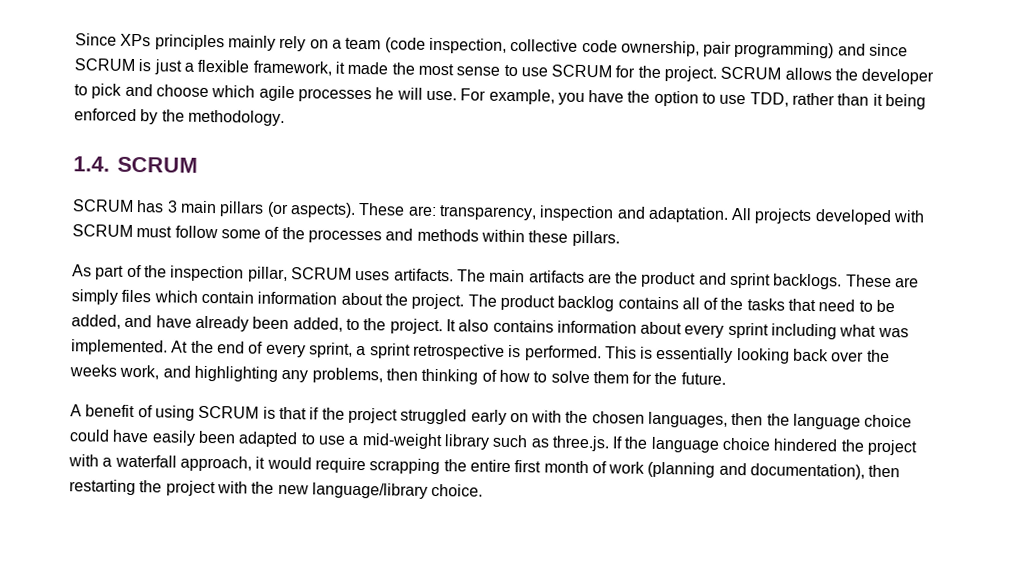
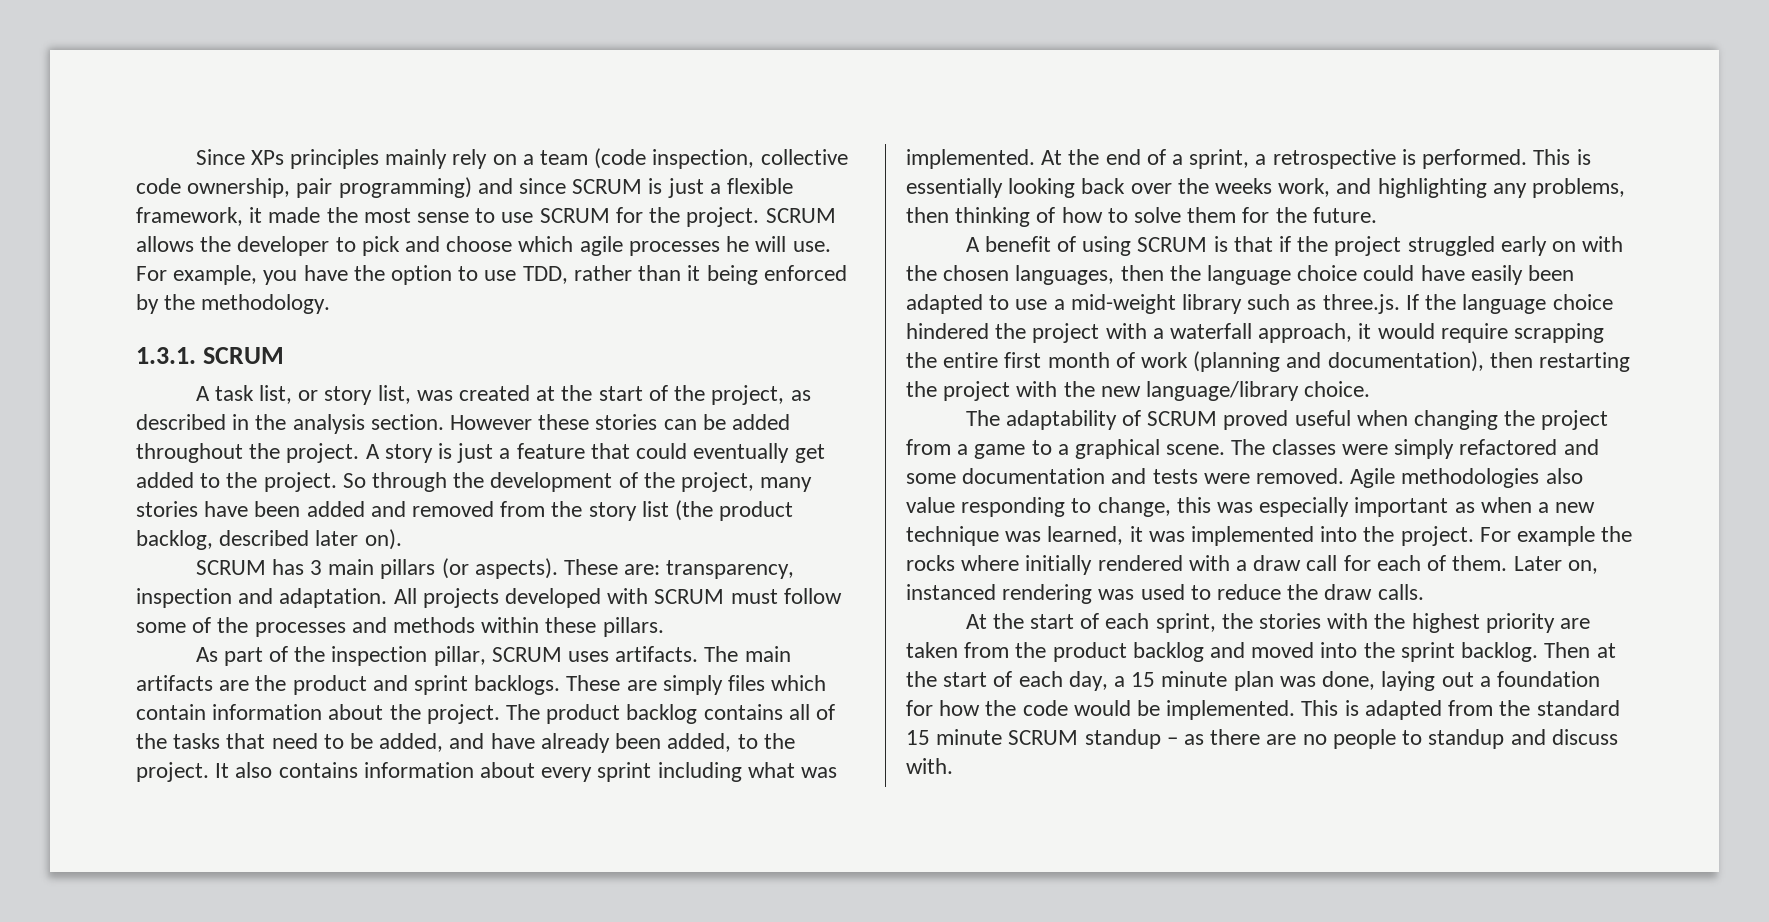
- 1.4. SCRUM
+ 1.3.1. SCRUM
+ A task list, or story list, was created at the start of the project, as described in the analysis section. However these stories can be added throughout the project. A story is just a feature that could eventually get added to the project. So through the development of the project, many stories have been added and removed from the story list (the product backlog, described later on).
- At the end of every sprint, a sprint retrospective is performed.
+ At the end of a sprint, a retrospective is performed.
+ The adaptability of SCRUM proved useful when changing the project from a game to a graphical scene. The classes were simply refactored and some documentation and tests were removed. Agile methodologies also value responding to change, this was especially important as when a new technique was learned, it was implemented into the project. For example the rocks where initially rendered with a draw call for each of them. Later on, instanced rendering was used to reduce the draw calls.
+ At the start of each sprint, the stories with the highest priority are taken from the product backlog and moved into the sprint backlog. Then at the start of each day, a 15 minute plan was done, laying out a foundation for how the code would be implemented. This is adapted from the standard 15 minute SCRUM standup – as there are no people to standup and discuss with.

